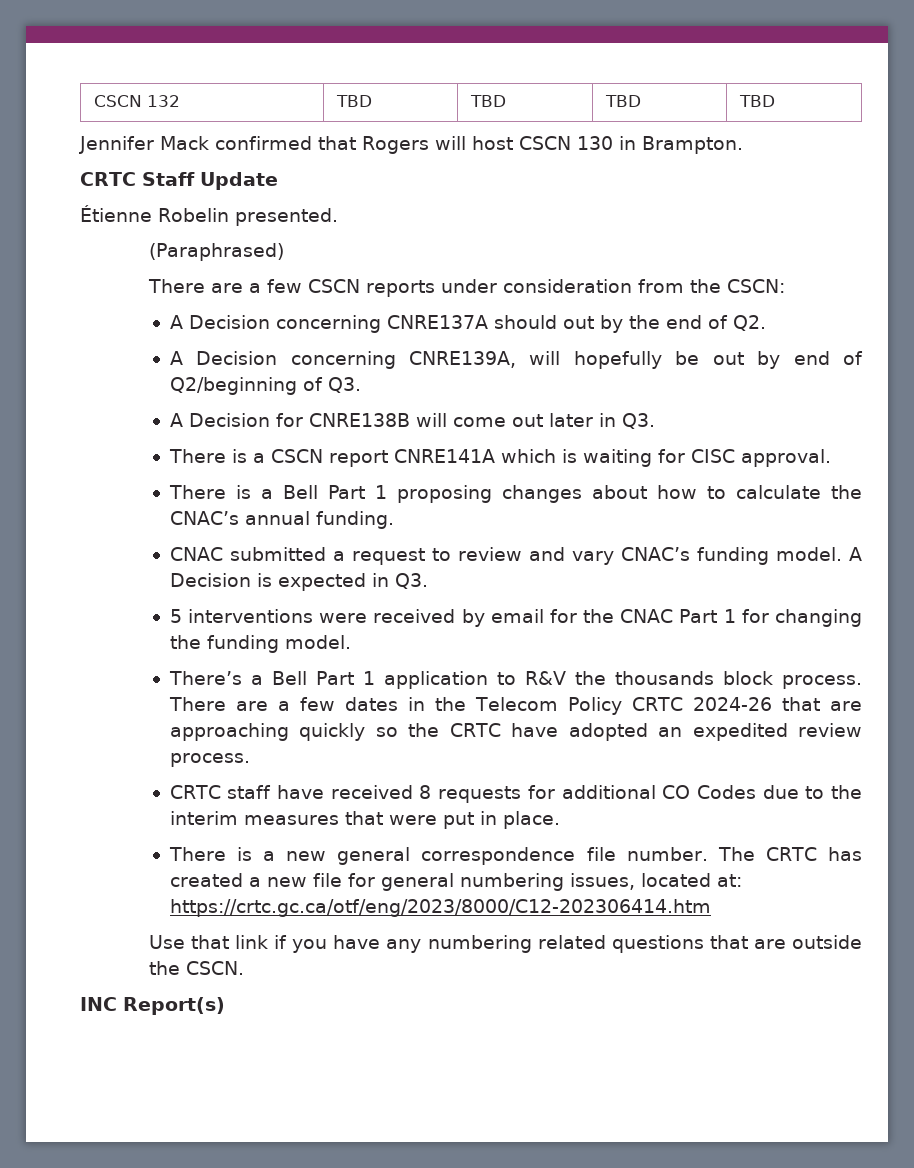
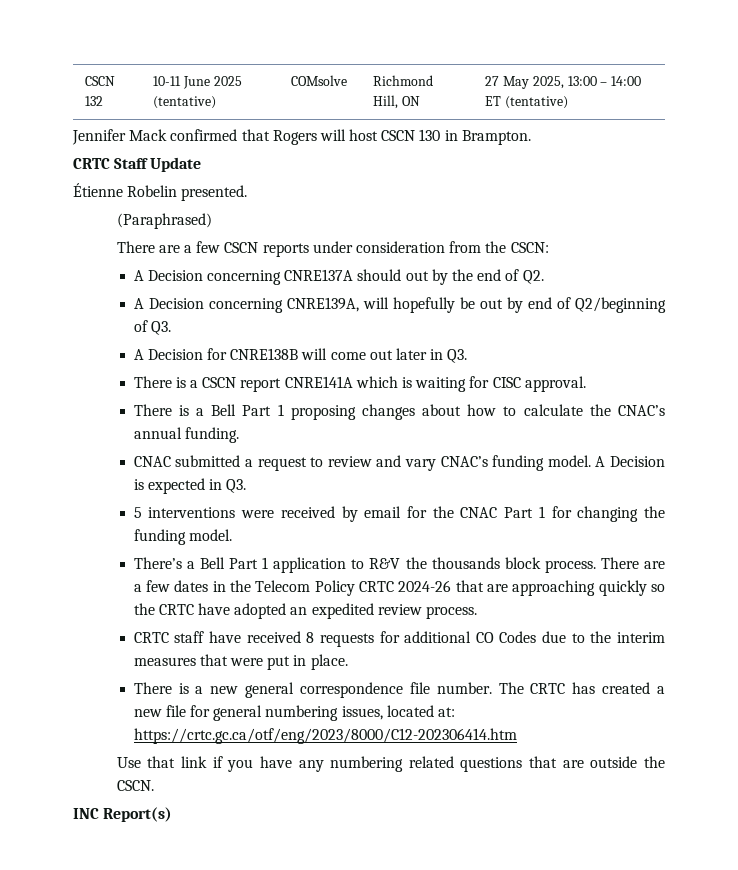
- CSCN 132 | TBD | TBD | TBD | TBD
+ CSCN 132 | 10-11 June 2025 (tentative) | COMsolve | Richmond Hill, ON | 27 May 2025, 13:00 – 14:00 ET (tentative)

